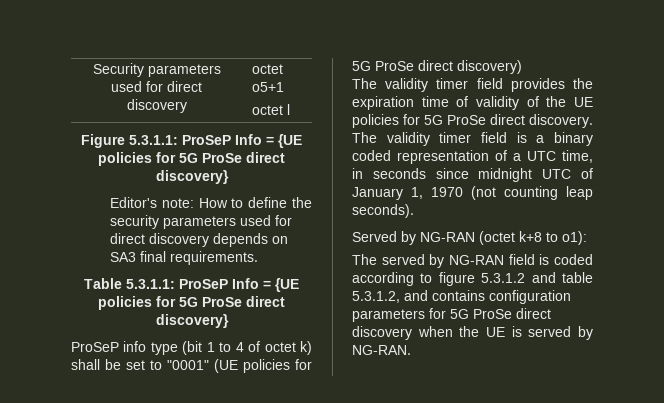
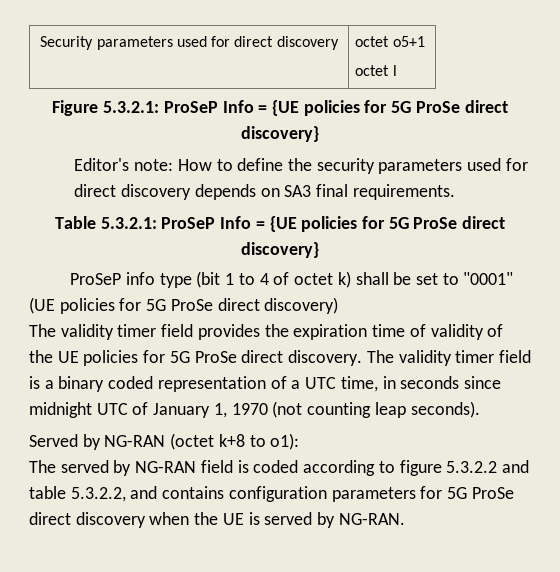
- Figure 5.3.1.1: ProSeP Info = {UE policies for 5G ProSe direct discovery}
+ Figure 5.3.2.1: ProSeP Info = {UE policies for 5G ProSe direct discovery}
- Table 5.3.1.1: ProSeP Info = {UE policies for 5G ProSe direct discovery}
+ Table 5.3.2.1: ProSeP Info = {UE policies for 5G ProSe direct discovery}
- The served by NG-RAN field is coded according to figure 5.3.1.2 and table 5.3.1.2, and contains configuration parameters for 5G ProSe direct discovery when the UE is served by NG-RAN.
+ The served by NG-RAN field is coded according to figure 5.3.2.2 and table 5.3.2.2, and contains configuration parameters for 5G ProSe direct discovery when the UE is served by NG-RAN.

